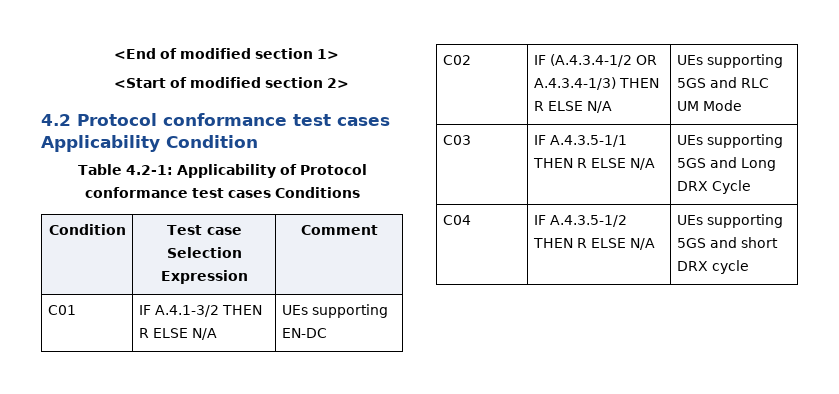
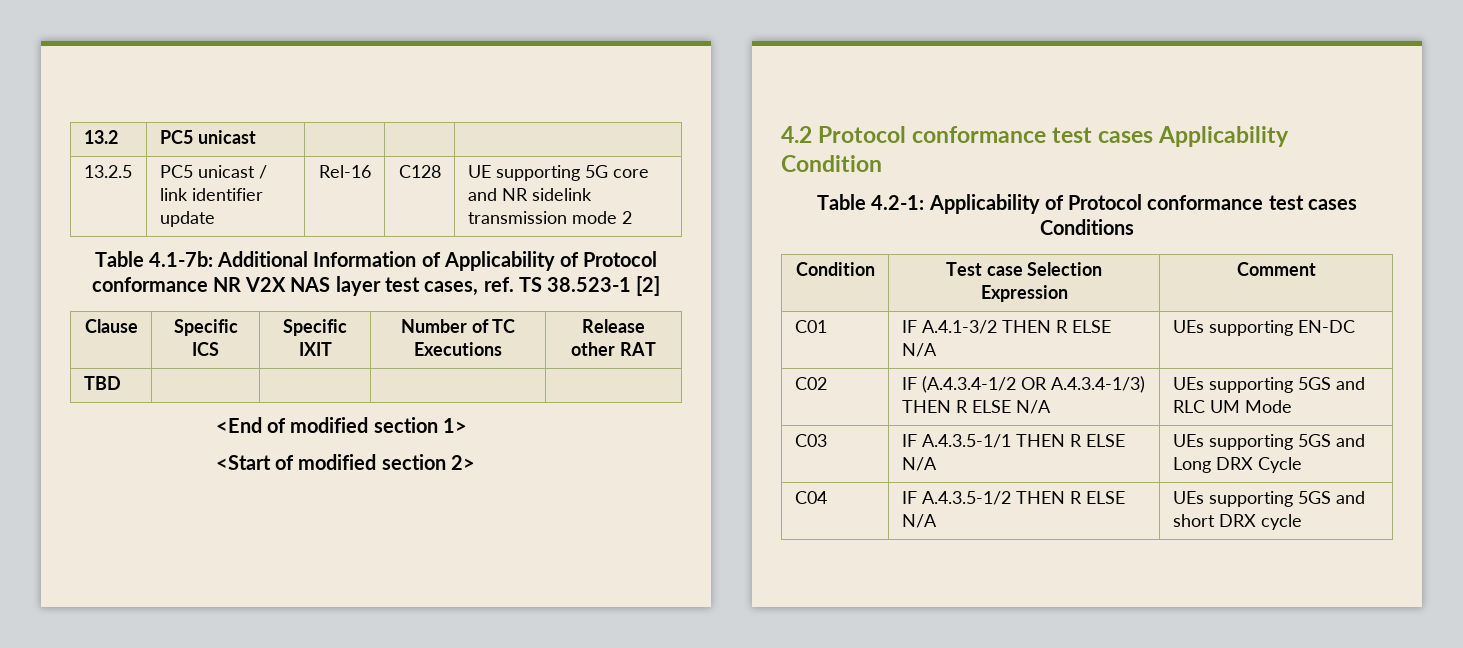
+ 13.2 | PC5 unicast | | |
+ 13.2.5 | PC5 unicast / link identifier update | Rel-16 | C128 | UE supporting 5G core and NR sidelink transmission mode 2
+ Table 4.1-7b: Additional Information of Applicability of Protocol conformance NR V2X NAS layer test cases, ref. TS 38.523-1 [2]
+ Clause | Specific ICS | Specific IXIT | Number of TC Executions | Release other RAT
+ TBD | | | |

